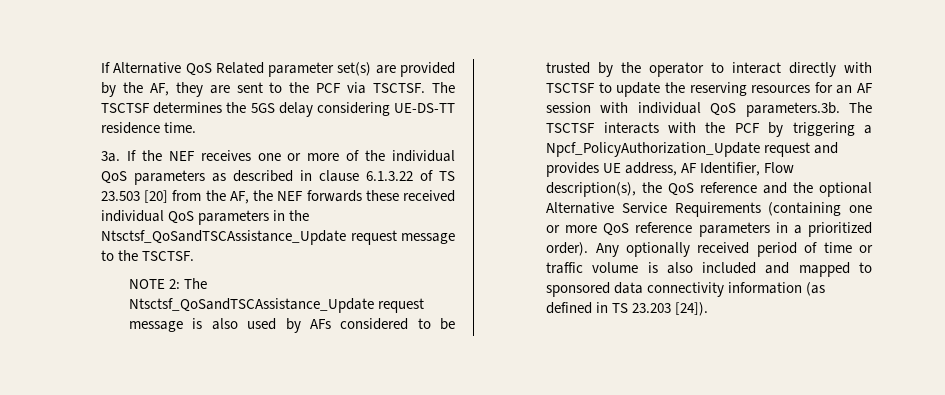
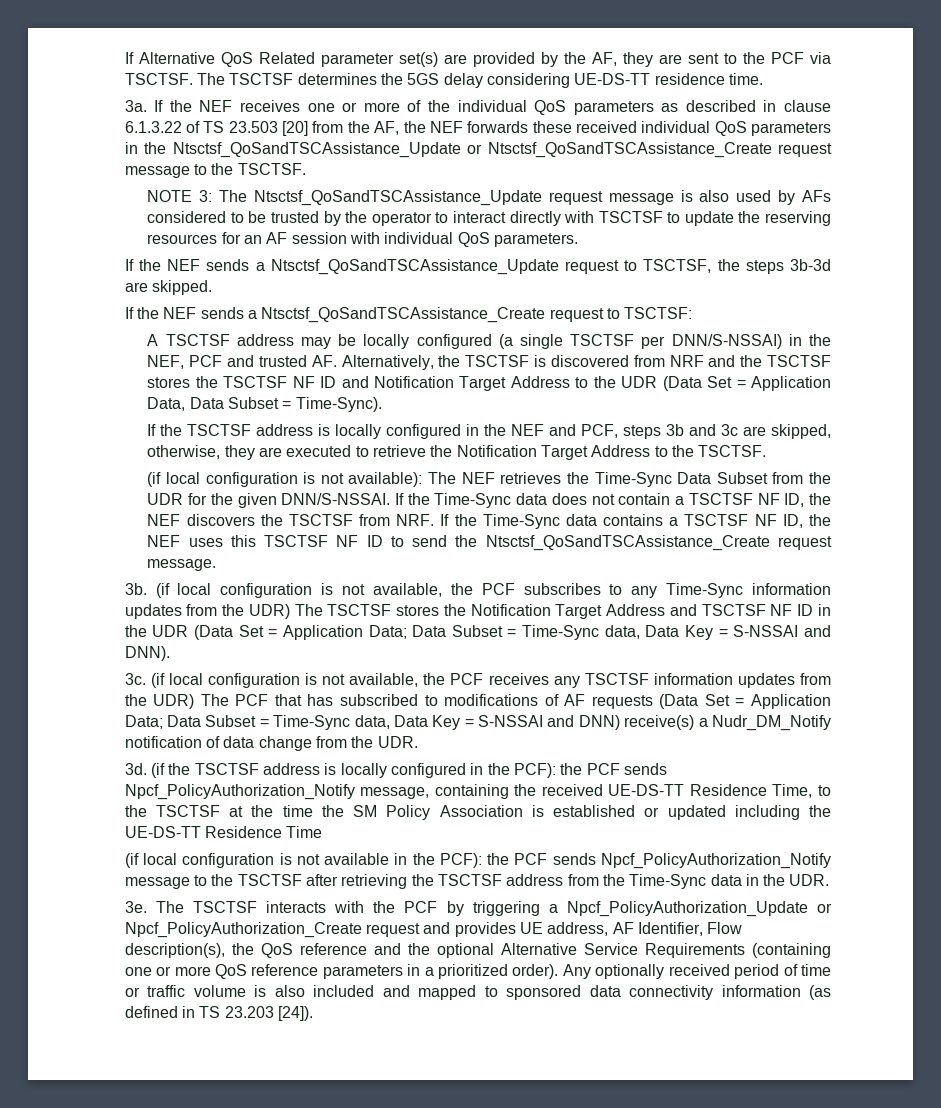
- If the NEF receives one or more of the individual QoS parameters as described in clause 6.1.3.22 of TS 23.503 [20] from the AF, the NEF forwards these received individual QoS parameters in the Ntsctsf_QoSandTSCAssistance_Update request message to the TSCTSF.
+ If the NEF receives one or more of the individual QoS parameters as described in clause 6.1.3.22 of TS 23.503 [20] from the AF, the NEF forwards these received individual QoS parameters in the Ntsctsf_QoSandTSCAssistance_Update or Ntsctsf_QoSandTSCAssistance_Create request message to the TSCTSF.
- NOTE 2:
+ NOTE 3:
- The Ntsctsf_QoSandTSCAssistance_Update request message is also used by AFs considered to be trusted by the operator to interact directly with TSCTSF to update the reserving resources for an AF session with individual QoS parameters.3b. The TSCTSF interacts with the PCF by triggering a Npcf_PolicyAuthorization_Update request and provides UE address, AF Identifier, Flow description(s), the QoS reference and the optional Alternative Service Requirements (containing one or more QoS reference parameters in a prioritized order).
+ The Ntsctsf_QoSandTSCAssistance_Update request message is also used by AFs considered to be trusted by the operator to interact directly with TSCTSF to update the reserving resources for an AF session with individual QoS parameters.
+ If the NEF sends a Ntsctsf_QoSandTSCAssistance_Update request to TSCTSF, the steps 3b-3d are skipped.
+ If the NEF sends a Ntsctsf_QoSandTSCAssistance_Create request to TSCTSF:
+ A TSCTSF address may be locally configured (a single TSCTSF per DNN/S-NSSAI) in the NEF, PCF and trusted AF. Alternatively, the TSCTSF is discovered from NRF and the TSCTSF stores the TSCTSF NF ID and Notification Target Address to the UDR (Data Set = Application Data, Data Subset = Time-Sync).
+ If the TSCTSF address is locally configured in the NEF and PCF, steps 3b and 3c are skipped, otherwise, they are executed to retrieve the Notification Target Address to the TSCTSF.
+ (if local configuration is not available): The NEF retrieves the Time-Sync Data Subset from the UDR for the given DNN/S-NSSAI. If the Time-Sync data does not contain a TSCTSF NF ID, the NEF discovers the TSCTSF from NRF. If the Time-Sync data contains a TSCTSF NF ID, the NEF uses this TSCTSF NF ID to send the Ntsctsf_QoSandTSCAssistance_Create request message.
+ 3b. (if local configuration is not available, the PCF subscribes to any Time-Sync information updates from the UDR) The TSCTSF stores the Notification Target Address and TSCTSF NF ID in the UDR (Data Set = Application Data; Data Subset = Time-Sync data, Data Key = S-NSSAI and DNN).
+ 3c. (if local configuration is not available, the PCF receives any TSCTSF information updates from the UDR) The PCF that has subscribed to modifications of AF requests (Data Set = Application Data; Data Subset = Time-Sync data, Data Key = S-NSSAI and DNN) receive(s) a Nudr_DM_Notify notification of data change from the UDR.
+ 3d. (if the TSCTSF address is locally configured in the PCF): the PCF sends Npcf_PolicyAuthorization_Notify message, containing the received UE-DS-TT Residence Time, to the TSCTSF at the time the SM Policy Association is established or updated including the UE-DS-TT Residence Time
+ (if local configuration is not available in the PCF): the PCF sends Npcf_PolicyAuthorization_Notify message to the TSCTSF after retrieving the TSCTSF address from the Time-Sync data in the UDR.
+ 3e. The TSCTSF interacts with the PCF by triggering a Npcf_PolicyAuthorization_Update or Npcf_PolicyAuthorization_Create request and provides UE address, AF Identifier, Flow description(s), the QoS reference and the optional Alternative Service Requirements (containing one or more QoS reference parameters in a prioritized order).

